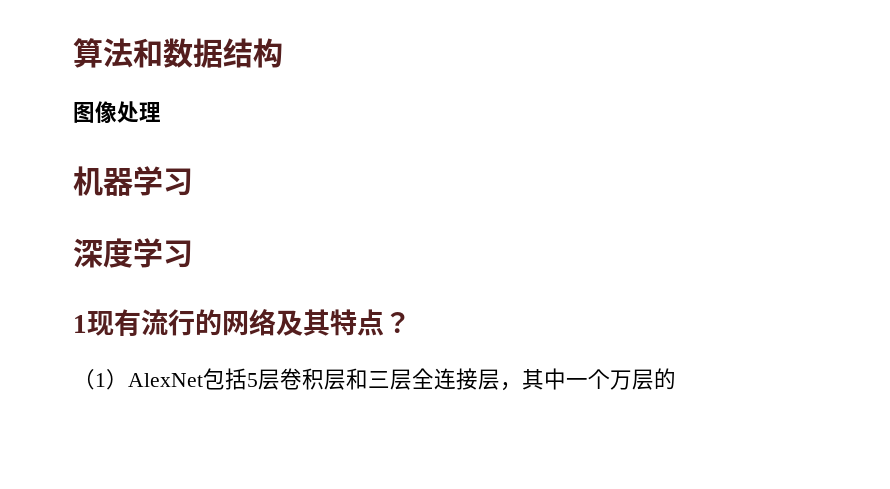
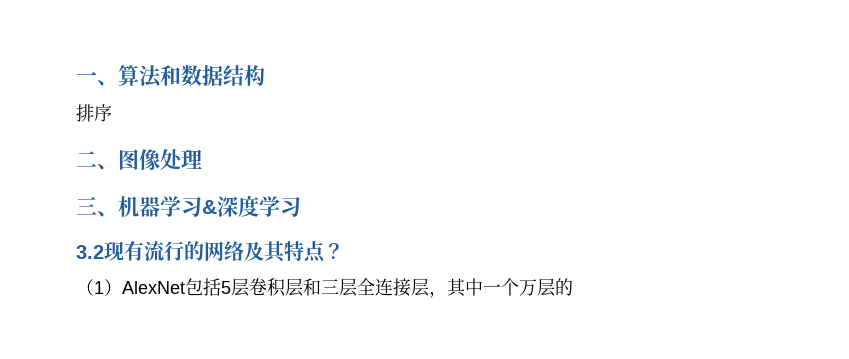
- 算法和数据结构
+ 一、算法和数据结构
- 图像处理
+ 排序
+ 二、图像处理
- 机器学习
- 深度学习
+ 三、机器学习&深度学习
- 1现有流行的网络及其特点？
+ 3.2现有流行的网络及其特点？

